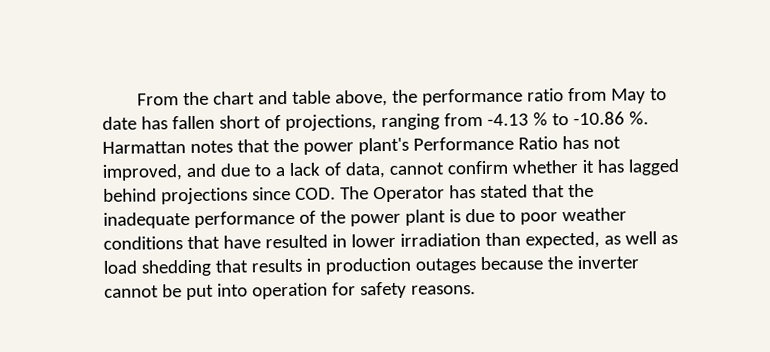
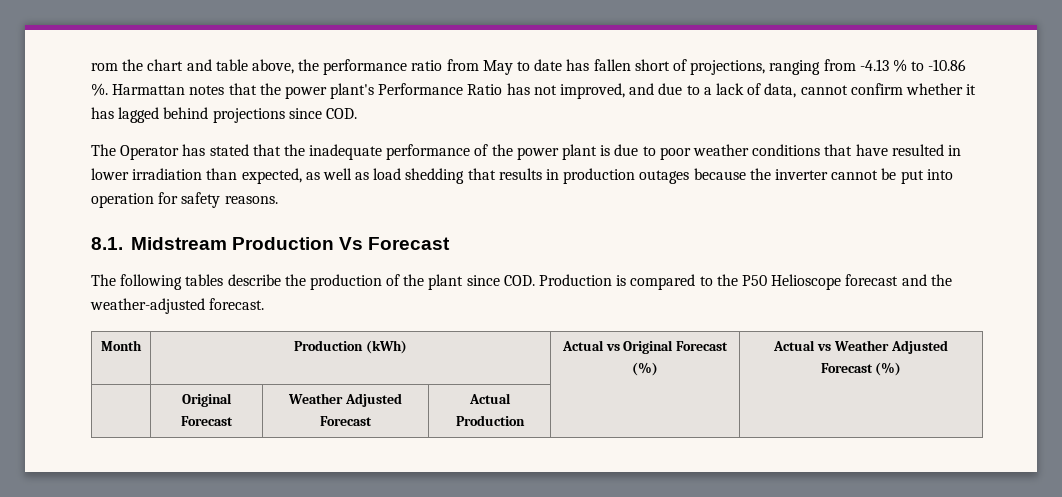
- From the chart and table above, the performance ratio from May to date has fallen short of projections, ranging from -4.13 % to -10.86 %.
+ rom the chart and table above, the performance ratio from May to date has fallen short of projections, ranging from -4.13 % to -10.86 %.
- Harmattan notes that the power plant's Performance Ratio has not improved, and due to a lack of data, cannot confirm whether it has lagged behind projections since COD. The Operator has stated that the inadequate performance of the power plant is due to poor weather conditions that have resulted in lower irradiation than expected, as well as load shedding that results in production outages because the inverter cannot be put into operation for safety reasons.
+ Harmattan notes that the power plant's Performance Ratio has not improved, and due to a lack of data, cannot confirm whether it has lagged behind projections since COD.
+ The Operator has stated that the inadequate performance of the power plant is due to poor weather conditions that have resulted in lower irradiation than expected, as well as load shedding that results in production outages because the inverter cannot be put into operation for safety reasons.
+ 8.1. Midstream Production Vs Forecast
+ The following tables describe the production of the plant since COD. Production is compared to the P50 Helioscope forecast and the weather-adjusted forecast.
+ Month | Production (kWh) | Actual vs Original Forecast (%) | Actual vs Weather Adjusted Forecast (%)
+ | Original Forecast | Weather Adjusted Forecast | Actual Production | |

